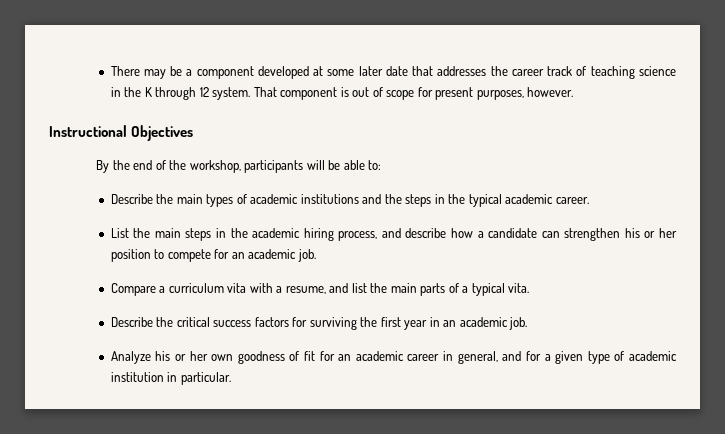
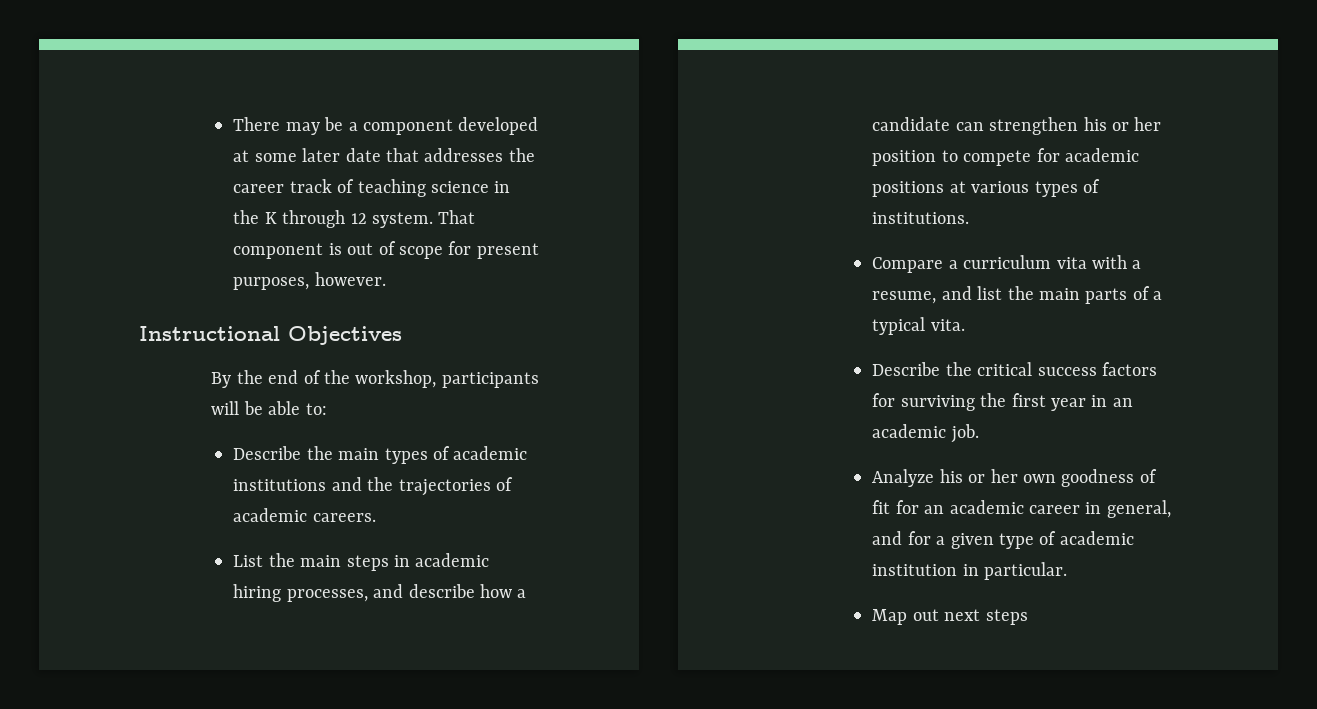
- Describe the main types of academic institutions and the steps in the typical academic career.
+ Describe the main types of academic institutions and the trajectories of academic careers.
- List the main steps in the academic hiring process, and describe how a candidate can strengthen his or her position to compete for an academic job.
+ List the main steps in academic hiring processes, and describe how a candidate can strengthen his or her position to compete for academic positions at various types of institutions.
+ Map out next steps

